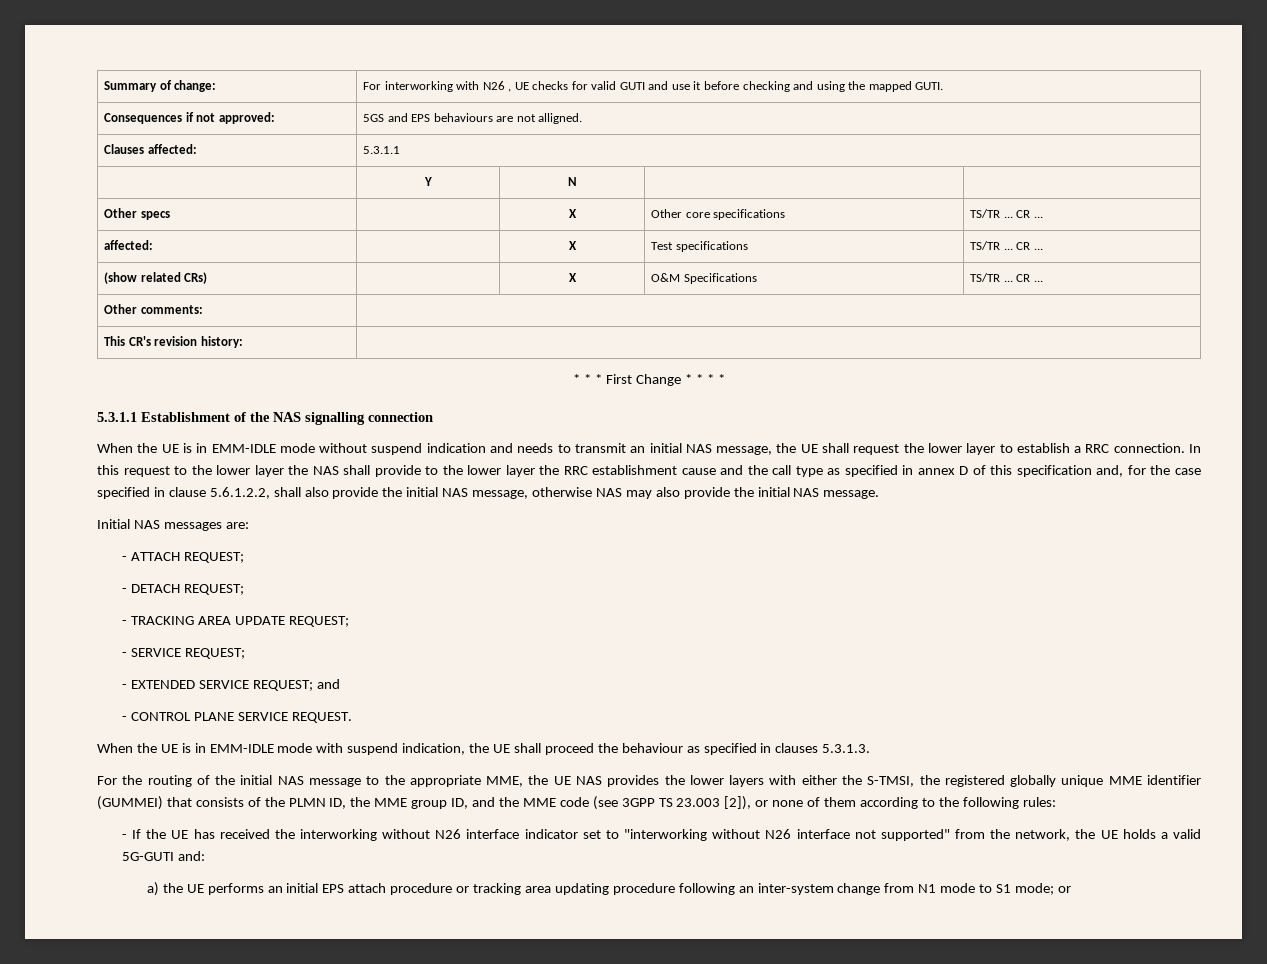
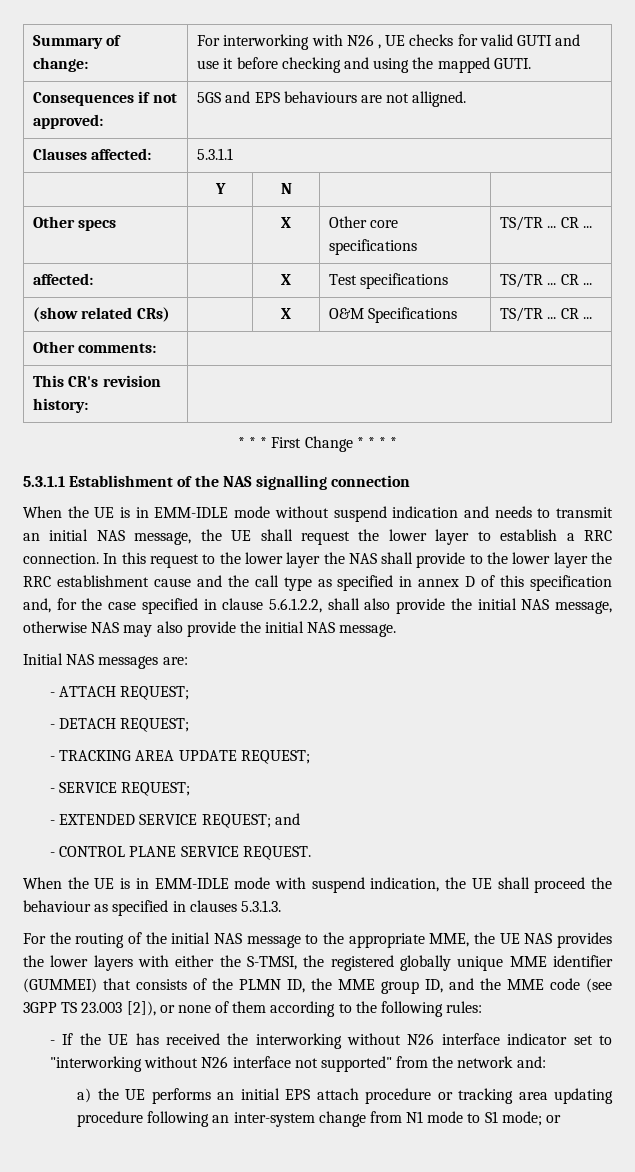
- - If the UE has received the interworking without N26 interface indicator set to "interworking without N26 interface not supported" from the network, the UE holds a valid 5G-GUTI and:
+ - If the UE has received the interworking without N26 interface indicator set to "interworking without N26 interface not supported" from the network and:

